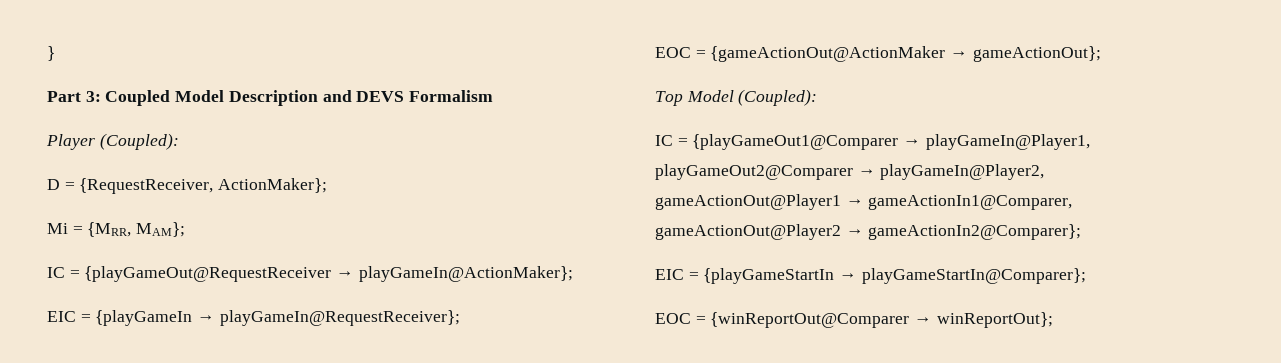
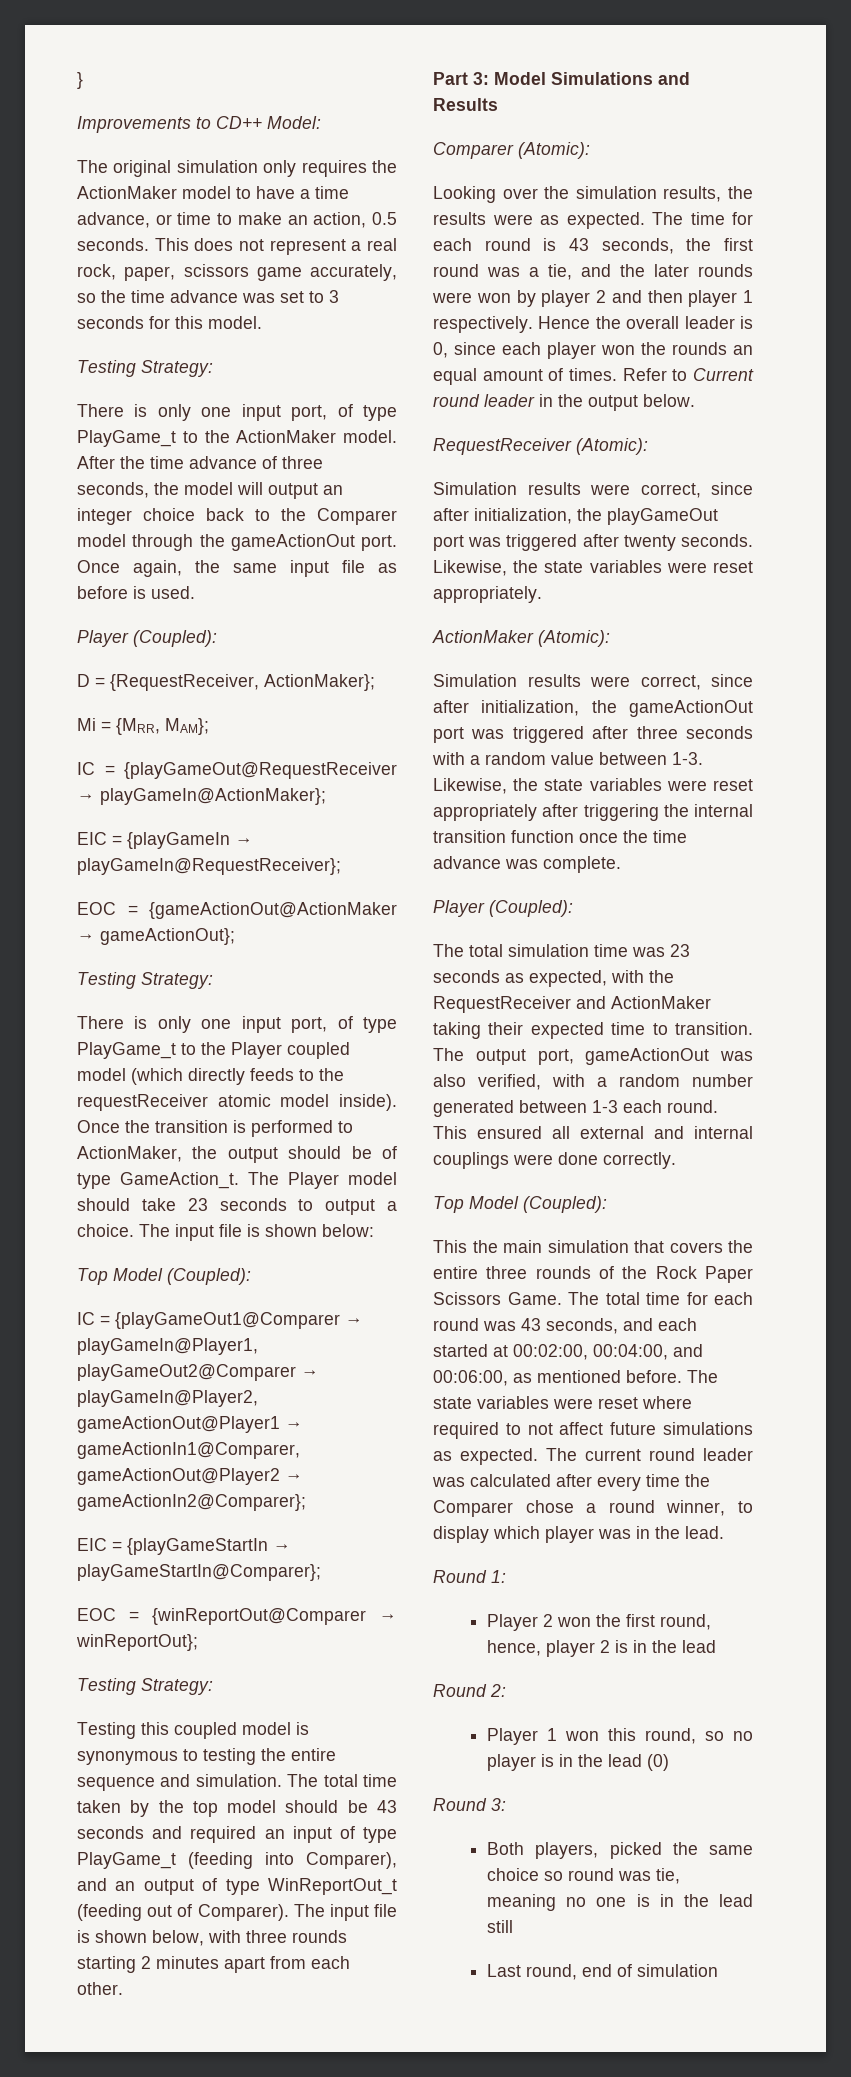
- Part 3: Coupled Model Description and DEVS Formalism
+ Improvements to CD++ Model:
+ The original simulation only requires the ActionMaker model to have a time advance, or time to make an action, 0.5 seconds. This does not represent a real rock, paper, scissors game accurately, so the time advance was set to 3 seconds for this model.
+ Testing Strategy:
+ There is only one input port, of type PlayGame_t to the ActionMaker model. After the time advance of three seconds, the model will output an integer choice back to the Comparer model through the gameActionOut port. Once again, the same input file as before is used.
  EOC = {gameActionOut@ActionMaker → gameActionOut};
+ Testing Strategy:
+ There is only one input port, of type PlayGame_t to the Player coupled model (which directly feeds to the requestReceiver atomic model inside). Once the transition is performed to ActionMaker, the output should be of type GameAction_t. The Player model should take 23 seconds to output a choice. The input file is shown below:
  EOC = {winReportOut@Comparer → winReportOut};
+ Testing Strategy:
+ Testing this coupled model is synonymous to testing the entire sequence and simulation. The total time taken by the top model should be 43 seconds and required an input of type PlayGame_t (feeding into Comparer), and an output of type WinReportOut_t (feeding out of Comparer). The input file is shown below, with three rounds starting 2 minutes apart from each other.
+ Part 3: Model Simulations and Results
+ Comparer (Atomic):
+ Looking over the simulation results, the results were as expected. The time for each round is 43 seconds, the first round was a tie, and the later rounds were won by player 2 and then player 1 respectively. Hence the overall leader is 0, since each player won the rounds an equal amount of times. Refer to Current round leader in the output below.
+ RequestReceiver (Atomic):
+ Simulation results were correct, since after initialization, the playGameOut port was triggered after twenty seconds. Likewise, the state variables were reset appropriately.
+ ActionMaker (Atomic):
+ Simulation results were correct, since after initialization, the gameActionOut port was triggered after three seconds with a random value between 1-3. Likewise, the state variables were reset appropriately after triggering the internal transition function once the time advance was complete.
+ Player (Coupled):
+ The total simulation time was 23 seconds as expected, with the RequestReceiver and ActionMaker taking their expected time to transition. The output port, gameActionOut was also verified, with a random number generated between 1-3 each round. This ensured all external and internal couplings were done correctly.
+ Top Model (Coupled):
+ This the main simulation that covers the entire three rounds of the Rock Paper Scissors Game. The total time for each round was 43 seconds, and each started at 00:02:00, 00:04:00, and 00:06:00, as mentioned before. The state variables were reset where required to not affect future simulations as expected. The current round leader was calculated after every time the Comparer chose a round winner, to display which player was in the lead.
+ Round 1:
+ Player 2 won the first round, hence, player 2 is in the lead
+ Round 2:
+ Player 1 won this round, so no player is in the lead (0)
+ Round 3:
+ Both players, picked the same choice so round was tie, meaning no one is in the lead still
+ Last round, end of simulation

